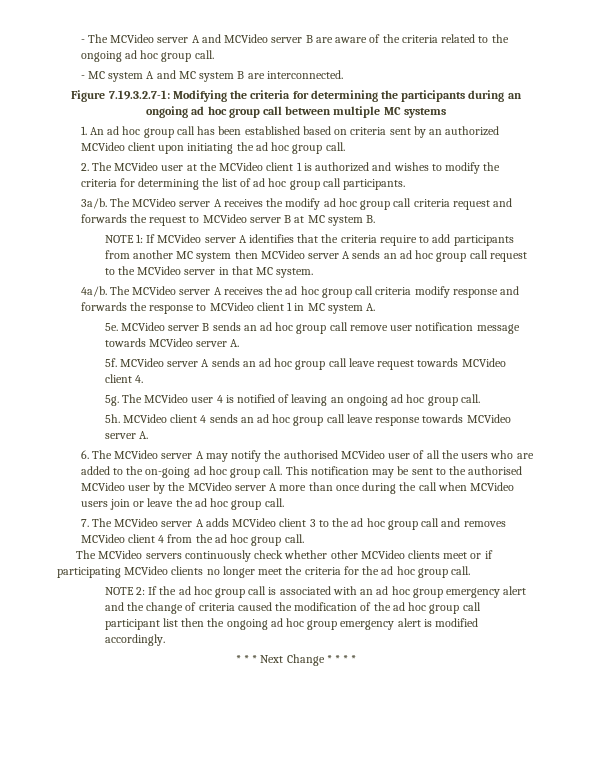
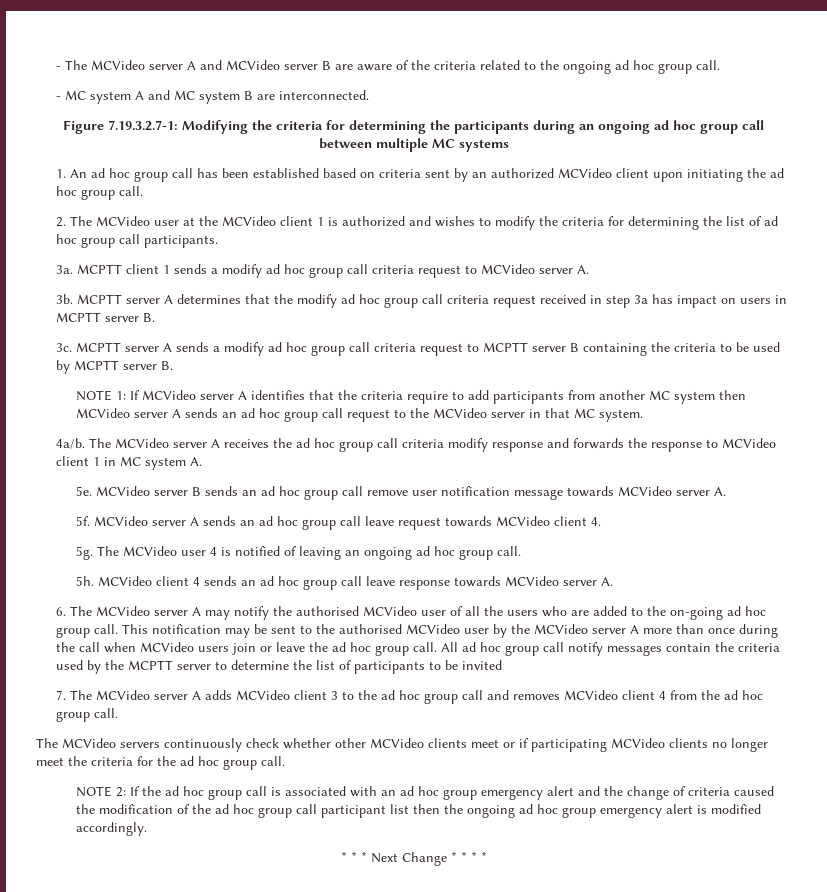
- 3a/b. The MCVideo server A receives the modify ad hoc group call criteria request and forwards the request to MCVideo server B at MC system B.
+ 3a. MCPTT client 1 sends a modify ad hoc group call criteria request to MCVideo server A.
+ 3b. MCPTT server A determines that the modify ad hoc group call criteria request received in step 3a has impact on users in MCPTT server B.
+ 3c. MCPTT server A sends a modify ad hoc group call criteria request to MCPTT server B containing the criteria to be used by MCPTT server B.
+ All ad hoc group call notify messages contain the criteria used by the MCPTT server to determine the list of participants to be invited

